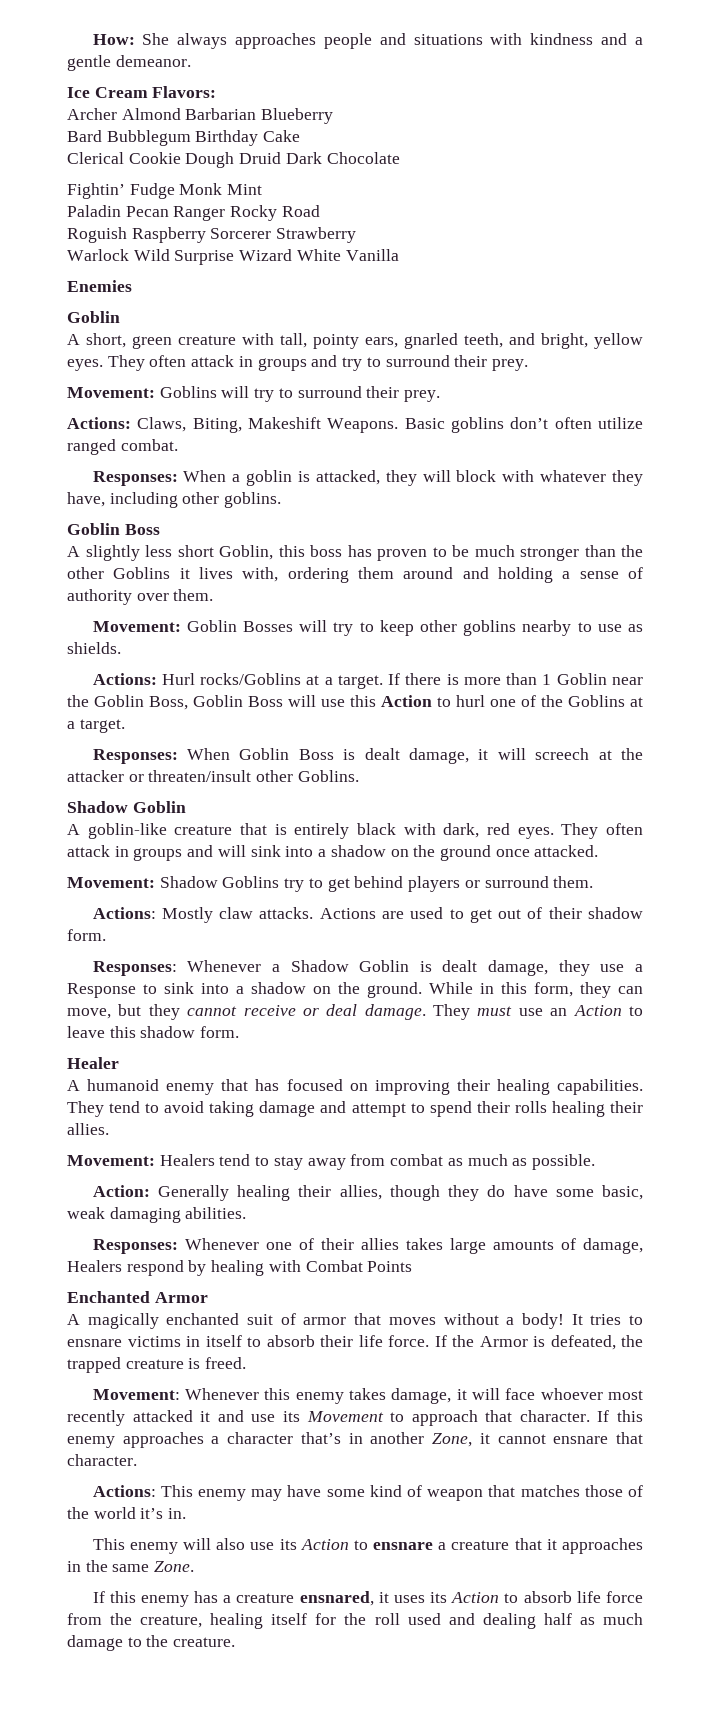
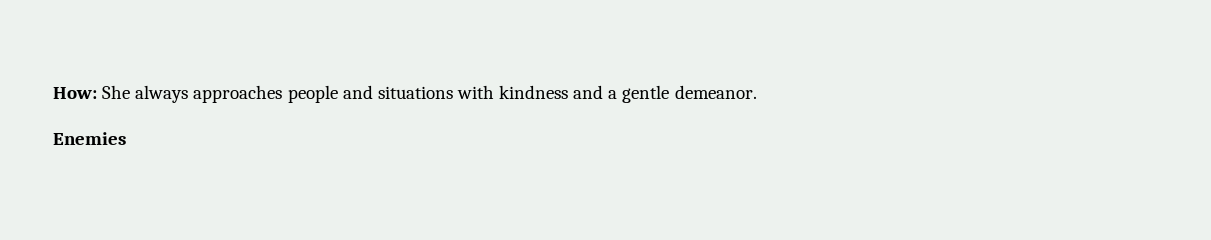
- Ice Cream Flavors:
- Archer Almond Barbarian Blueberry
- Bard Bubblegum Birthday Cake
- Clerical Cookie Dough Druid Dark Chocolate
- Fightin’ Fudge Monk Mint
- Paladin Pecan Ranger Rocky Road
- Roguish Raspberry Sorcerer Strawberry
- Warlock Wild Surprise Wizard White Vanilla
  Enemies
- Goblin
- A short, green creature with tall, pointy ears, gnarled teeth, and bright, yellow eyes. They often attack in groups and try to surround their prey.
- Movement: Goblins will try to surround their prey.
- Actions: Claws, Biting, Makeshift Weapons. Basic goblins don’t often utilize ranged combat.
- Responses: When a goblin is attacked, they will block with whatever they have, including other goblins.
- Goblin Boss
- A slightly less short Goblin, this boss has proven to be much stronger than the other Goblins it lives with, ordering them around and holding a sense of authority over them.
- Movement: Goblin Bosses will try to keep other goblins nearby to use as shields.
- Actions: Hurl rocks/Goblins at a target. If there is more than 1 Goblin near the Goblin Boss, Goblin Boss will use this Action to hurl one of the Goblins at a target.
- Responses: When Goblin Boss is dealt damage, it will screech at the attacker or threaten/insult other Goblins.
- Shadow Goblin
- A goblin-like creature that is entirely black with dark, red eyes. They often attack in groups and will sink into a shadow on the ground once attacked.
- Movement: Shadow Goblins try to get behind players or surround them.
- Actions: Mostly claw attacks. Actions are used to get out of their shadow form.
- Responses: Whenever a Shadow Goblin is dealt damage, they use a Response to sink into a shadow on the ground. While in this form, they can move, but they cannot receive or deal damage. They must use an Action to leave this shadow form.
- Healer
- A humanoid enemy that has focused on improving their healing capabilities. They tend to avoid taking damage and attempt to spend their rolls healing their allies.
- Movement: Healers tend to stay away from combat as much as possible.
- Action: Generally healing their allies, though they do have some basic, weak damaging abilities.
- Responses: Whenever one of their allies takes large amounts of damage, Healers respond by healing with Combat Points
- Enchanted Armor
- A magically enchanted suit of armor that moves without a body! It tries to ensnare victims in itself to absorb their life force. If the Armor is defeated, the trapped creature is freed.
- Movement: Whenever this enemy takes damage, it will face whoever most recently attacked it and use its Movement to approach that character. If this enemy approaches a character that’s in another Zone, it cannot ensnare that character.
- Actions: This enemy may have some kind of weapon that matches those of the world it’s in.
- This enemy will also use its Action to ensnare a creature that it approaches in the same Zone.
- If this enemy has a creature ensnared, it uses its Action to absorb life force from the creature, healing itself for the roll used and dealing half as much damage to the creature.

